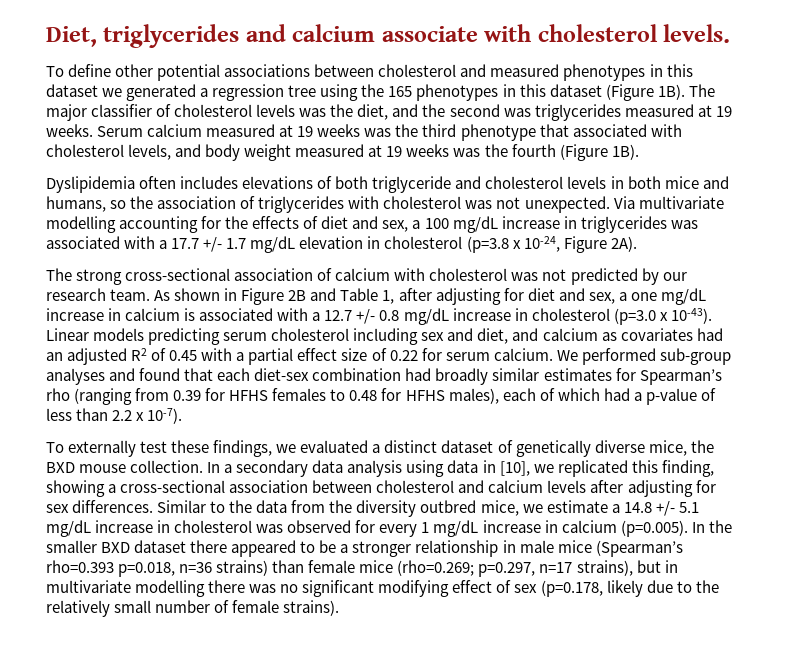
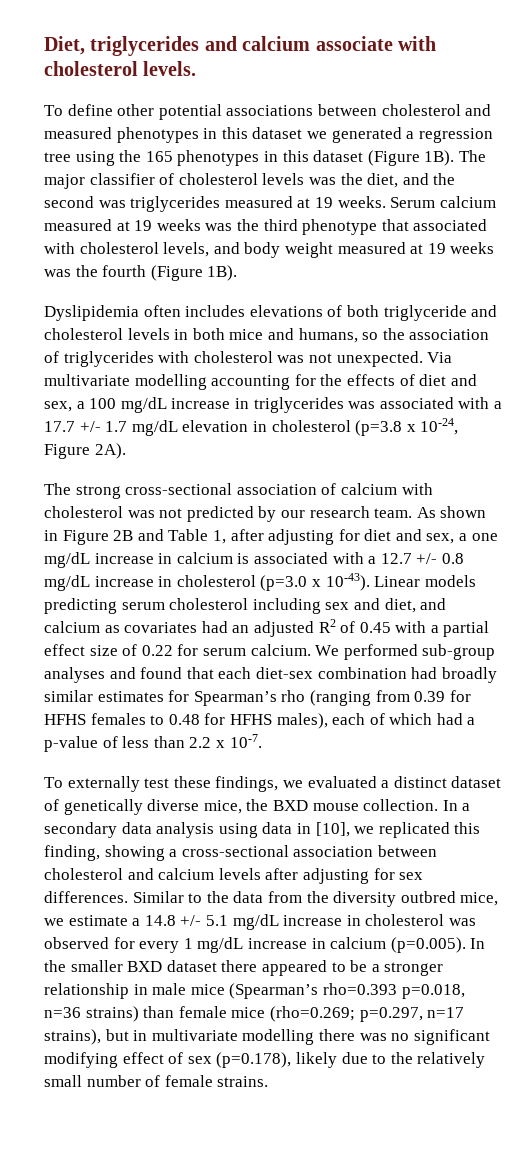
- We performed sub-group analyses and found that each diet-sex combination had broadly similar estimates for Spearman’s rho (ranging from 0.39 for HFHS females to 0.48 for HFHS males), each of which had a p-value of less than 2.2 x 10-7).
+ We performed sub-group analyses and found that each diet-sex combination had broadly similar estimates for Spearman’s rho (ranging from 0.39 for HFHS females to 0.48 for HFHS males), each of which had a p-value of less than 2.2 x 10-7.
- p=0.297, n=17 strains), but in multivariate modelling there was no significant modifying effect of sex (p=0.178, likely due to the relatively small number of female strains).
+ p=0.297, n=17 strains), but in multivariate modelling there was no significant modifying effect of sex (p=0.178), likely due to the relatively small number of female strains.

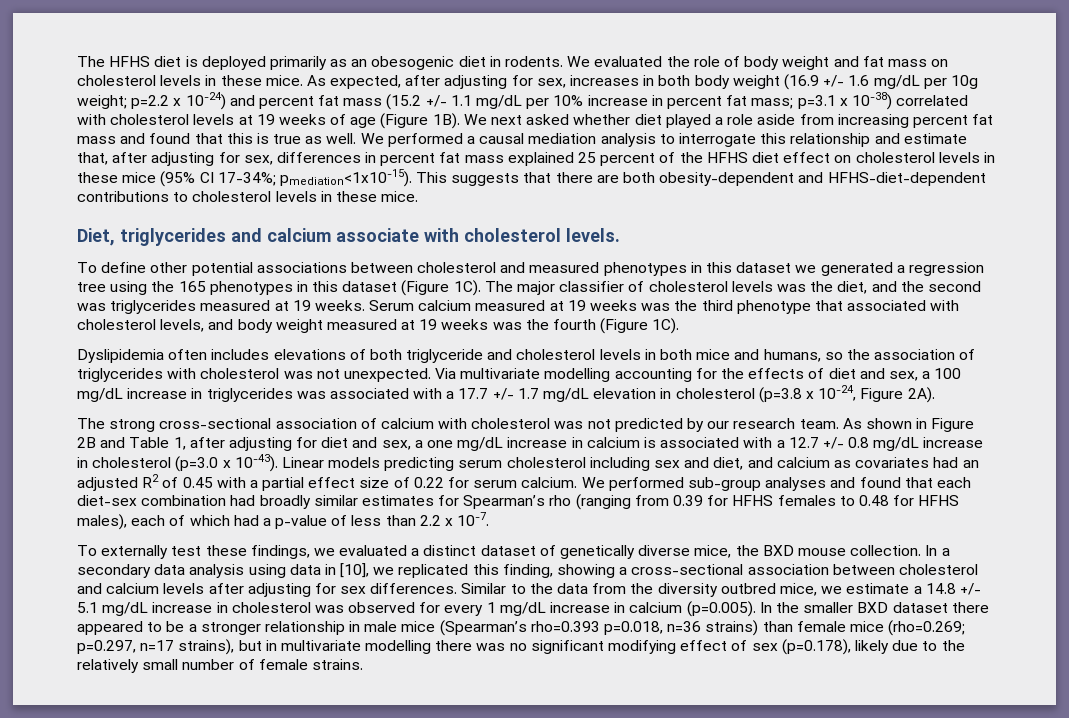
+ The HFHS diet is deployed primarily as an obesogenic diet in rodents. We evaluated the role of body weight and fat mass on cholesterol levels in these mice. As expected, after adjusting for sex, increases in both body weight (16.9 +/- 1.6 mg/dL per 10g weight; p=2.2 x 10-24) and percent fat mass (15.2 +/- 1.1 mg/dL per 10% increase in percent fat mass; p=3.1 x 10-38) correlated with cholesterol levels at 19 weeks of age (Figure 1B). We next asked whether diet played a role aside from increasing percent fat mass and found that this is true as well. We performed a causal mediation analysis to interrogate this relationship and estimate that, after adjusting for sex, differences in percent fat mass explained 25 percent of the HFHS diet effect on cholesterol levels in these mice (95% CI 17-34%; pmediation<1x10-15). This suggests that there are both obesity-dependent and HFHS-diet-dependent contributions to cholesterol levels in these mice.
- To define other potential associations between cholesterol and measured phenotypes in this dataset we generated a regression tree using the 165 phenotypes in this dataset (Figure 1B).
+ To define other potential associations between cholesterol and measured phenotypes in this dataset we generated a regression tree using the 165 phenotypes in this dataset (Figure 1C).
- Serum calcium measured at 19 weeks was the third phenotype that associated with cholesterol levels, and body weight measured at 19 weeks was the fourth (Figure 1B).
+ Serum calcium measured at 19 weeks was the third phenotype that associated with cholesterol levels, and body weight measured at 19 weeks was the fourth (Figure 1C).

